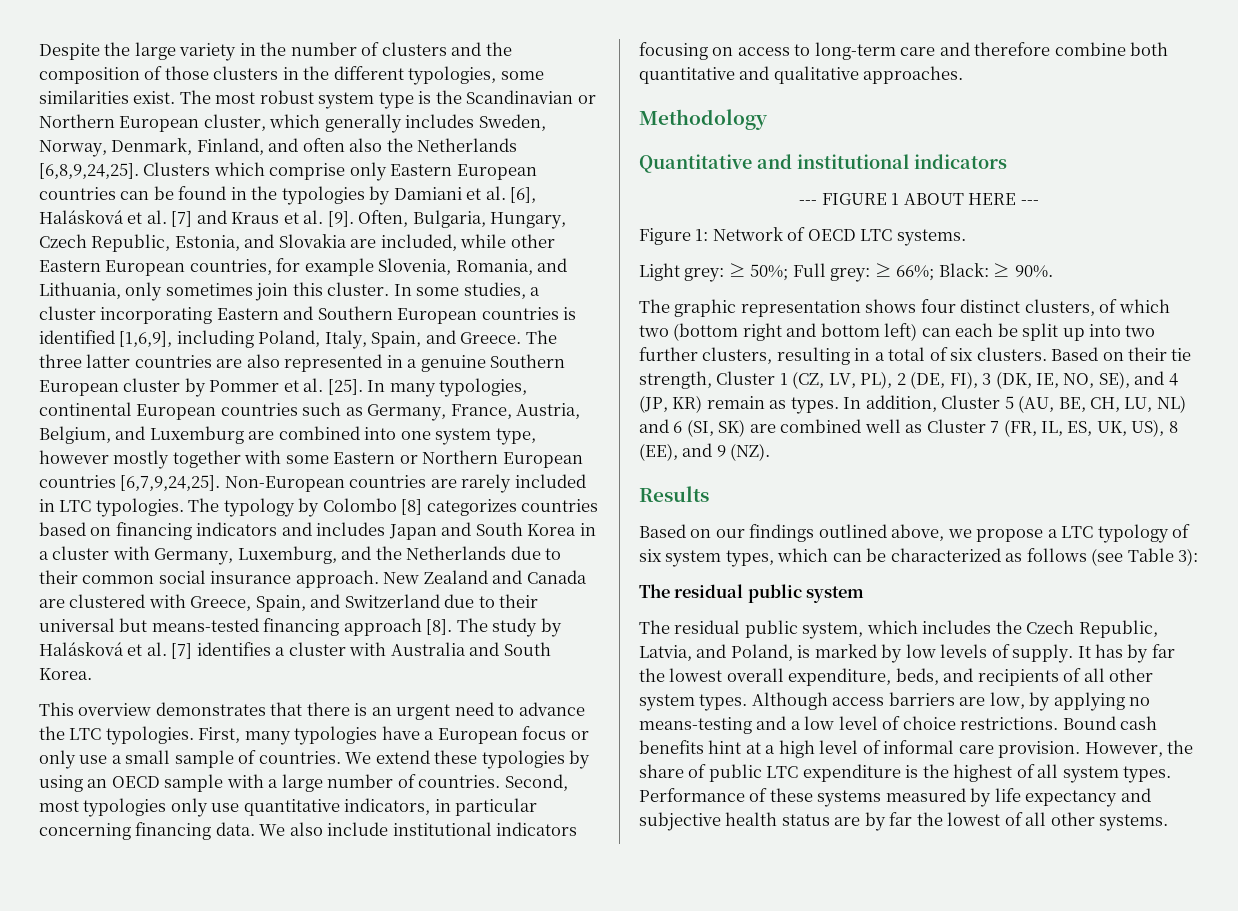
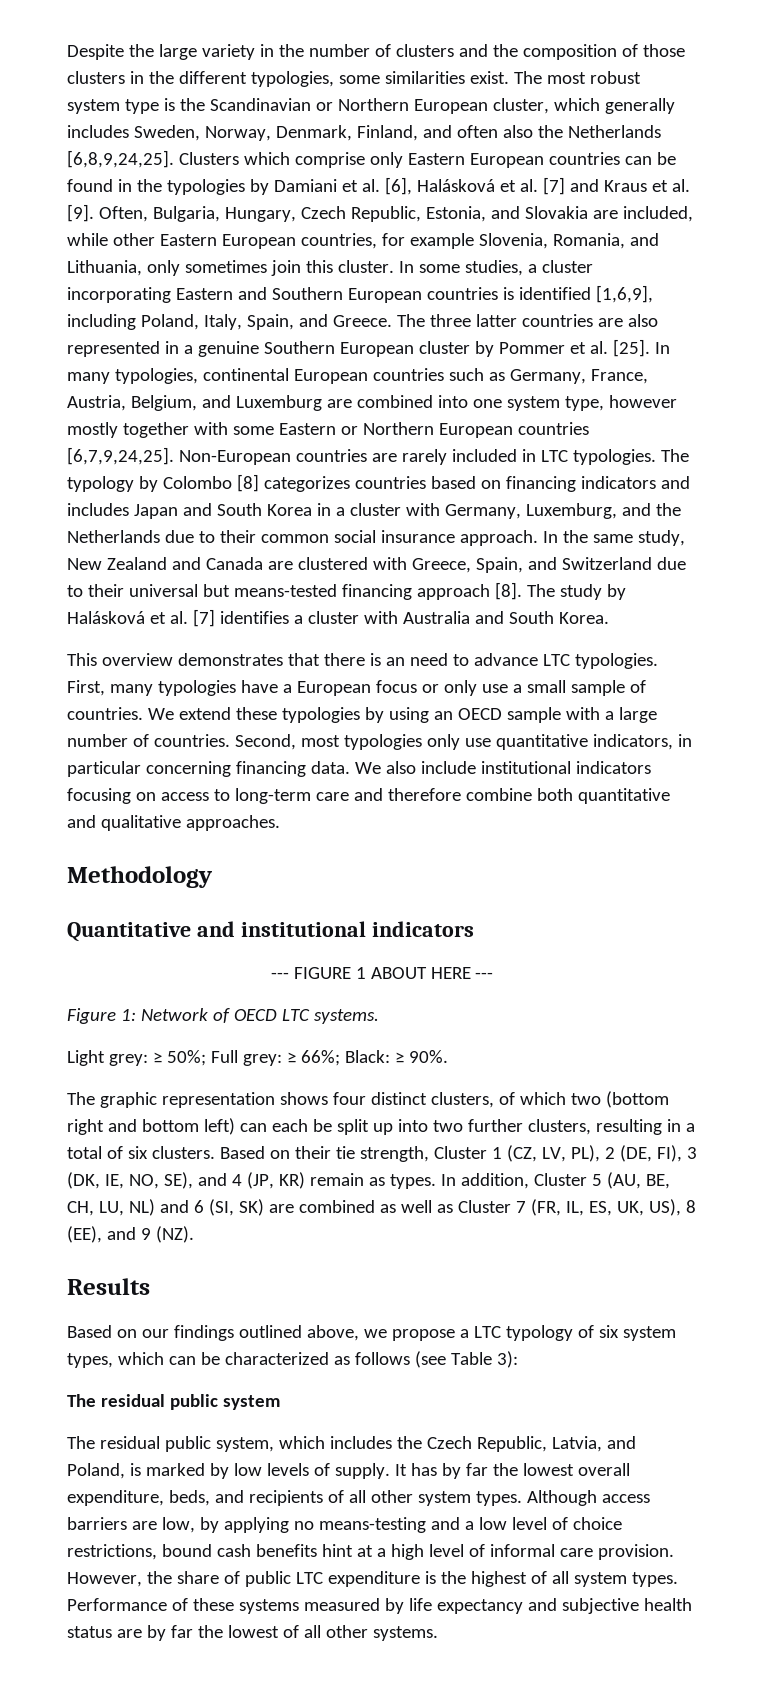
- New Zealand and Canada are clustered with Greece, Spain, and Switzerland due to their universal but means-tested financing approach [8].
+ In the same study, New Zealand and Canada are clustered with Greece, Spain, and Switzerland due to their universal but means-tested financing approach [8].
- This overview demonstrates that there is an urgent need to advance the LTC typologies.
+ This overview demonstrates that there is an need to advance LTC typologies.
- In addition, Cluster 5 (AU, BE, CH, LU, NL) and 6 (SI, SK) are combined well as Cluster 7 (FR, IL, ES, UK, US), 8 (EE), and 9 (NZ).
+ In addition, Cluster 5 (AU, BE, CH, LU, NL) and 6 (SI, SK) are combined as well as Cluster 7 (FR, IL, ES, UK, US), 8 (EE), and 9 (NZ).
- Although access barriers are low, by applying no means-testing and a low level of choice restrictions. Bound cash benefits hint at a high level of informal care provision.
+ Although access barriers are low, by applying no means-testing and a low level of choice restrictions, bound cash benefits hint at a high level of informal care provision.

